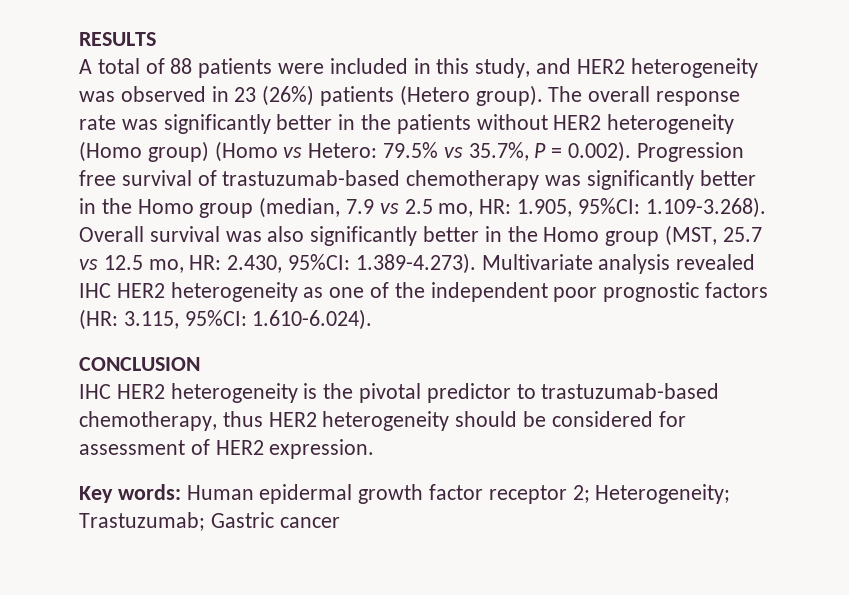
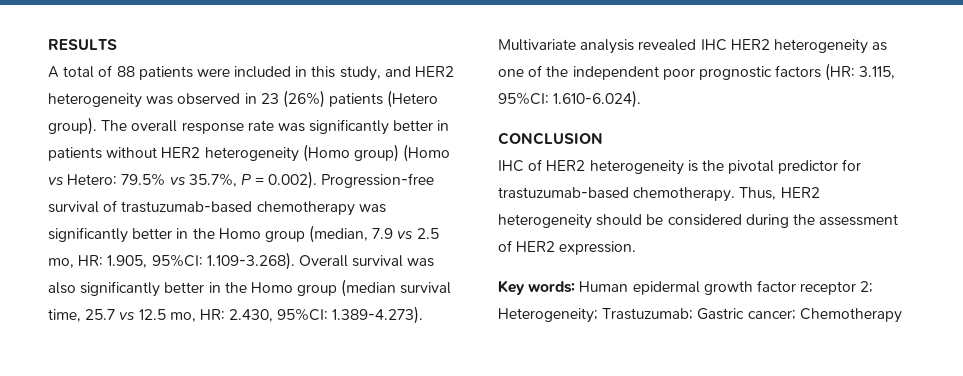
- The overall response rate was significantly better in the patients without HER2 heterogeneity (Homo group) (Homo vs Hetero:
+ The overall response rate was significantly better in patients without HER2 heterogeneity (Homo group) (Homo vs Hetero:
- 79.5% vs 35.7%, P = 0.002). Progression free survival of trastuzumab-based chemotherapy was significantly better in the Homo group (median, 7.9 vs 2.5 mo, HR:
+ 79.5% vs 35.7%, P = 0.002). Progression-free survival of trastuzumab-based chemotherapy was significantly better in the Homo group (median, 7.9 vs 2.5 mo, HR:
- 1.109-3.268). Overall survival was also significantly better in the Homo group (MST, 25.7 vs 12.5 mo, HR:
+ 1.109-3.268). Overall survival was also significantly better in the Homo group (median survival time, 25.7 vs 12.5 mo, HR:
- IHC HER2 heterogeneity is the pivotal predictor to trastuzumab-based chemotherapy, thus HER2 heterogeneity should be considered for assessment of HER2 expression.
+ IHC of HER2 heterogeneity is the pivotal predictor for trastuzumab-based chemotherapy. Thus, HER2 heterogeneity should be considered during the assessment of HER2 expression.
- Key words: Human epidermal growth factor receptor 2; Heterogeneity; Trastuzumab; Gastric cancer
+ Key words: Human epidermal growth factor receptor 2; Heterogeneity; Trastuzumab; Gastric cancer; Chemotherapy

